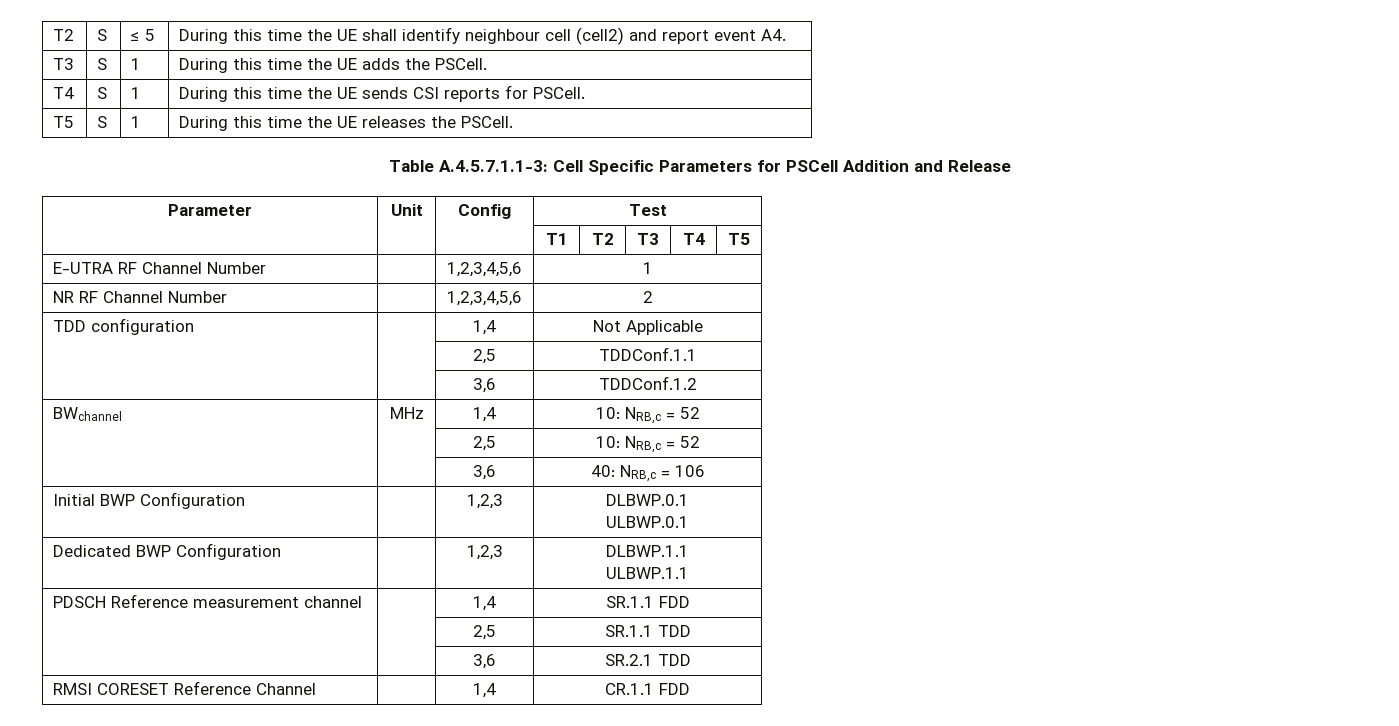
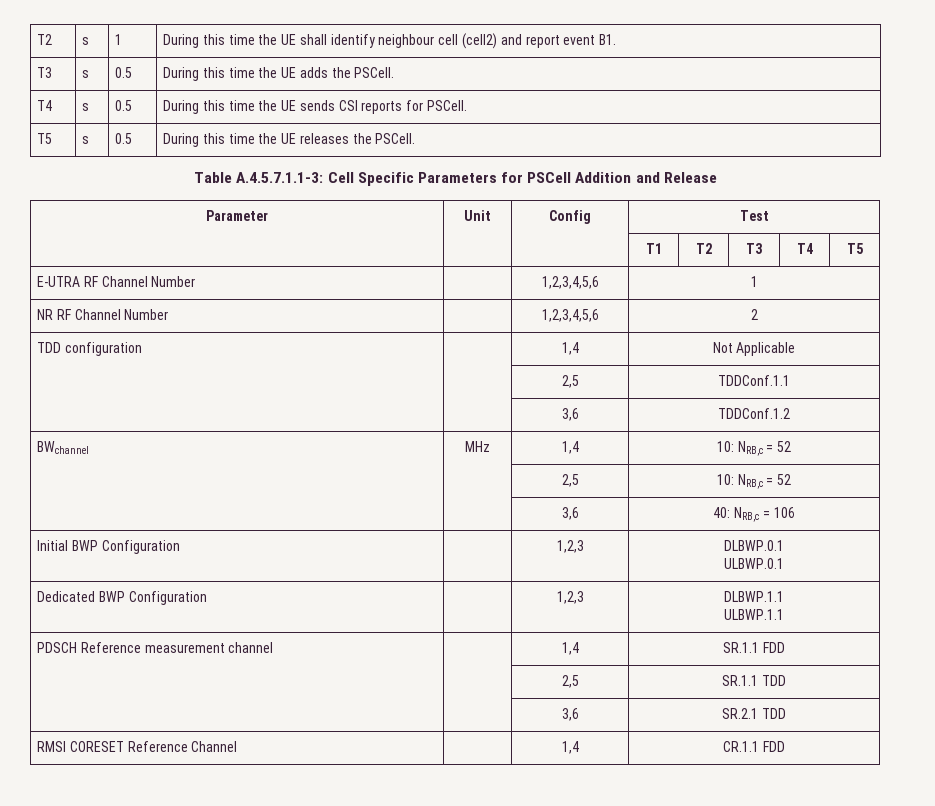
- T2 | S | ≤ 5 | During this time the UE shall identify neighbour cell (cell2) and report event A4.
- T3 | S | 1 | During this time the UE adds the PSCell.
+ T2 | s | 1 | During this time the UE shall identify neighbour cell (cell2) and report event B1.
+ T3 | s | 0.5 | During this time the UE adds the PSCell.
- T4 | S | 1 | During this time the UE sends CSI reports for PSCell.
+ T4 | s | 0.5 | During this time the UE sends CSI reports for PSCell.
- T5 | S | 1 | During this time the UE releases the PSCell.
+ T5 | s | 0.5 | During this time the UE releases the PSCell.

